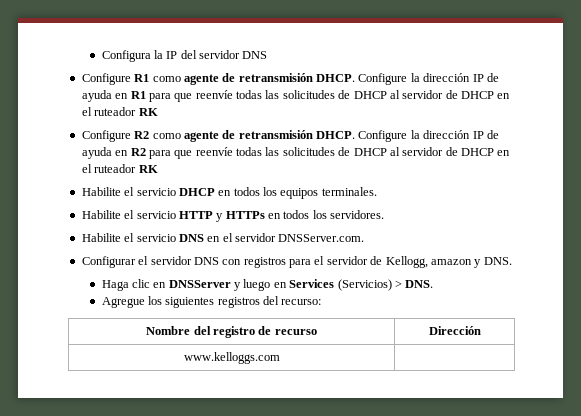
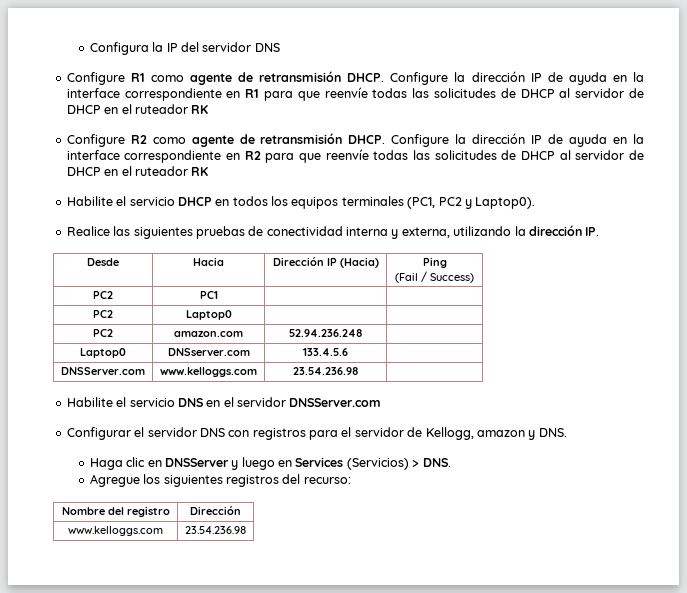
- Configure la dirección IP de ayuda en R1 para que reenvíe todas las solicitudes de DHCP al servidor de DHCP en el ruteador RK
+ Configure la dirección IP de ayuda en la interface correspondiente en R1 para que reenvíe todas las solicitudes de DHCP al servidor de DHCP en el ruteador RK
- Configure la dirección IP de ayuda en R2 para que reenvíe todas las solicitudes de DHCP al servidor de DHCP en el ruteador RK
+ Configure la dirección IP de ayuda en la interface correspondiente en R2 para que reenvíe todas las solicitudes de DHCP al servidor de DHCP en el ruteador RK
- Habilite el servicio DHCP en todos los equipos terminales.
- Habilite el servicio HTTP y HTTPs en todos los servidores.
+ Habilite el servicio DHCP en todos los equipos terminales (PC1, PC2 y Laptop0).
+ Realice las siguientes pruebas de conectividad interna y externa, utilizando la dirección IP.
+ Desde | Hacia | Dirección IP (Hacia) | Ping
+ (Fail / Success)
+ PC2 | PC1 | |
+ PC2 | Laptop0 | |
+ PC2 | amazon.com | 52.94.236.248 |
+ Laptop0 | DNSserver.com | 133.4.5.6 |
+ DNSServer.com | www.kelloggs.com | 23.54.236.98 |
- Habilite el servicio DNS en el servidor DNSServer.com.
+ Habilite el servicio DNS en el servidor DNSServer.com
- Nombre del registro de recurso | Dirección
- www.kelloggs.com |
+ Nombre del registro | Dirección
+ www.kelloggs.com | 23.54.236.98

